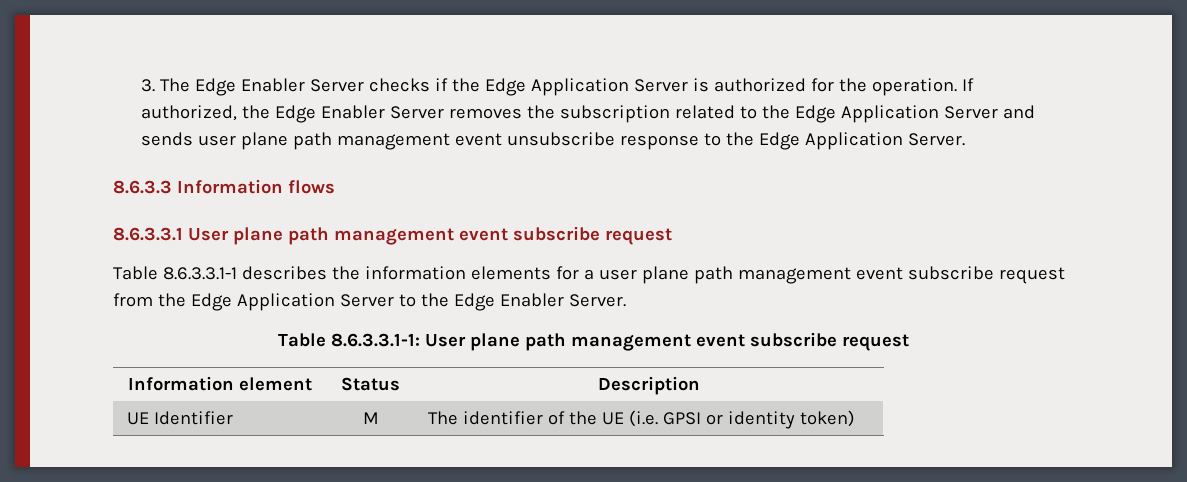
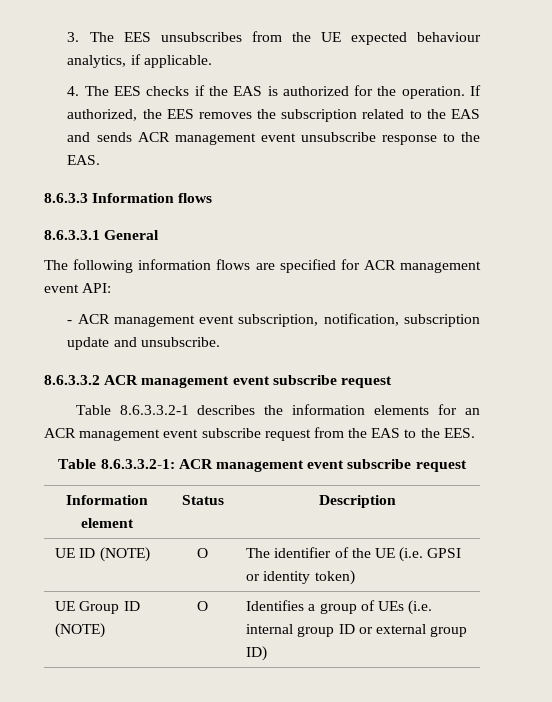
- 3. The Edge Enabler Server checks if the Edge Application Server is authorized for the operation.
+ 3. The EES unsubscribes from the UE expected behaviour analytics, if applicable.
+ 4. The EES checks if the EAS is authorized for the operation.
- If authorized, the Edge Enabler Server removes the subscription related to the Edge Application Server and sends user plane path management event unsubscribe response to the Edge Application Server.
+ If authorized, the EES removes the subscription related to the EAS and sends ACR management event unsubscribe response to the EAS.
- 8.6.3.3.1 User plane path management event subscribe request
+ 8.6.3.3.1 General
+ The following information flows are specified for ACR management event API:
+ - ACR management event subscription, notification, subscription update and unsubscribe.
+ 8.6.3.3.2 ACR management event subscribe request
- Table 8.6.3.3.1-1 describes the information elements for a user plane path management event subscribe request from the Edge Application Server to the Edge Enabler Server.
- Table 8.6.3.3.1-1: User plane path management event subscribe request
+ Table 8.6.3.3.2-1 describes the information elements for an ACR management event subscribe request from the EAS to the EES.
+ Table 8.6.3.3.2-1: ACR management event subscribe request
- UE Identifier | M | The identifier of the UE (i.e. GPSI or identity token)
+ UE ID (NOTE) | O | The identifier of the UE (i.e. GPSI or identity token)
+ UE Group ID (NOTE) | O | Identifies a group of UEs (i.e. internal group ID or external group ID)

